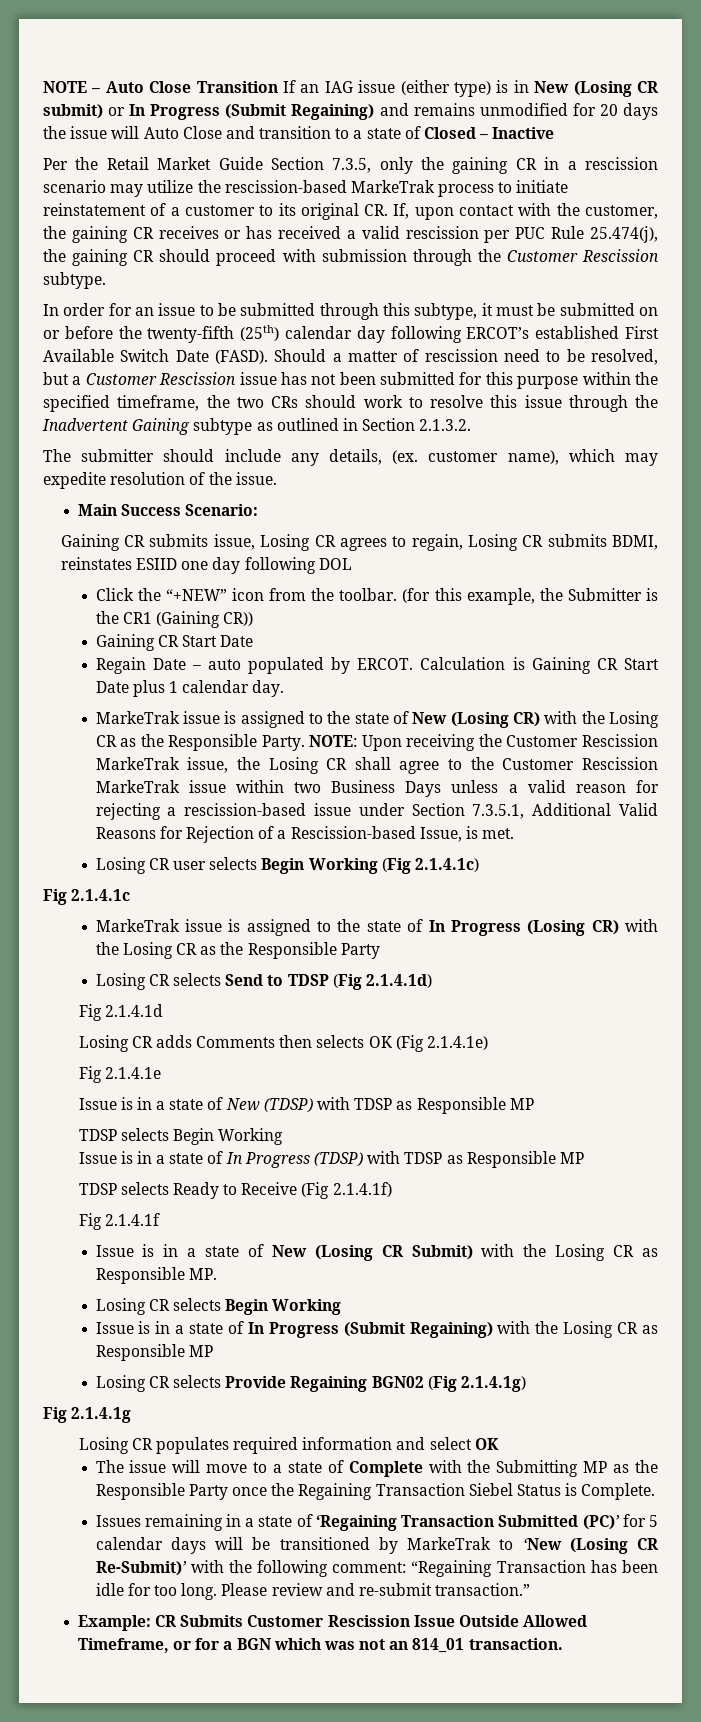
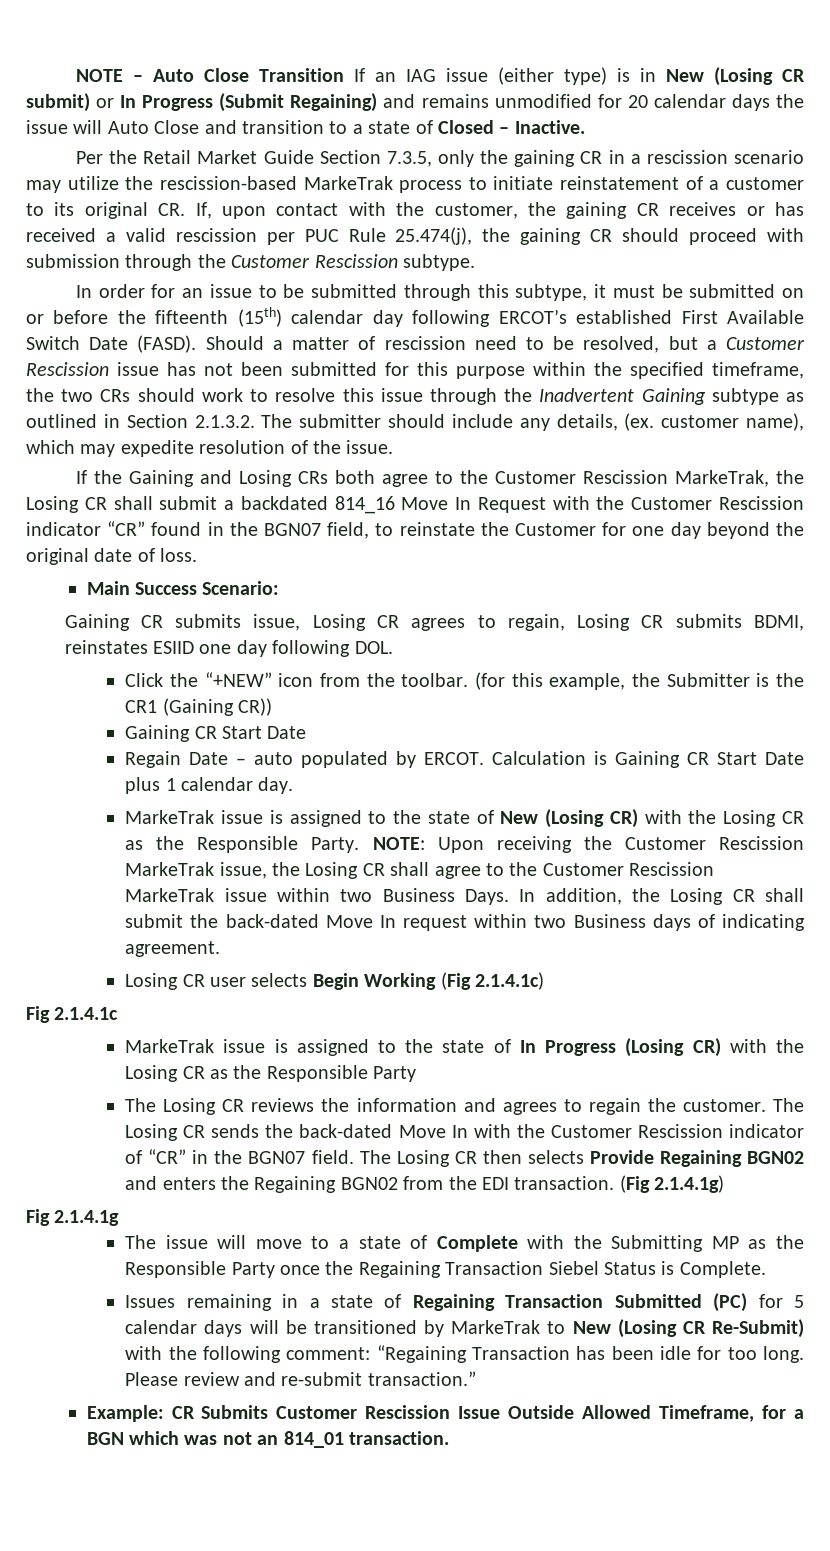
- NOTE – Auto Close Transition If an IAG issue (either type) is in New (Losing CR submit) or In Progress (Submit Regaining) and remains unmodified for 20 days the issue will Auto Close and transition to a state of Closed – Inactive
+ NOTE – Auto Close Transition If an IAG issue (either type) is in New (Losing CR submit) or In Progress (Submit Regaining) and remains unmodified for 20 calendar days the issue will Auto Close and transition to a state of Closed – Inactive.
- In order for an issue to be submitted through this subtype, it must be submitted on or before the twenty-fifth (25th) calendar day following ERCOT’s established First Available Switch Date (FASD).
+ In order for an issue to be submitted through this subtype, it must be submitted on or before the fifteenth (15th) calendar day following ERCOT’s established First Available Switch Date (FASD).
- Should a matter of rescission need to be resolved, but a Customer Rescission issue has not been submitted for this purpose within the specified timeframe, the two CRs should work to resolve this issue through the Inadvertent Gaining subtype as outlined in Section 2.1.3.2.
- The submitter should include any details, (ex. customer name), which may expedite resolution of the issue.
+ Should a matter of rescission need to be resolved, but a Customer Rescission issue has not been submitted for this purpose within the specified timeframe, the two CRs should work to resolve this issue through the Inadvertent Gaining subtype as outlined in Section 2.1.3.2. The submitter should include any details, (ex. customer name), which may expedite resolution of the issue.
+ If the Gaining and Losing CRs both agree to the Customer Rescission MarkeTrak, the Losing CR shall submit a backdated 814_16 Move In Request with the Customer Rescission indicator “CR” found in the BGN07 field, to reinstate the Customer for one day beyond the original date of loss.
- Gaining CR submits issue, Losing CR agrees to regain, Losing CR submits BDMI, reinstates ESIID one day following DOL
+ Gaining CR submits issue, Losing CR agrees to regain, Losing CR submits BDMI, reinstates ESIID one day following DOL.
- NOTE: Upon receiving the Customer Rescission MarkeTrak issue, the Losing CR shall agree to the Customer Rescission MarkeTrak issue within two Business Days unless a valid reason for rejecting a rescission-based issue under Section 7.3.5.1, Additional Valid Reasons for Rejection of a Rescission-based Issue, is met.
+ NOTE: Upon receiving the Customer Rescission MarkeTrak issue, the Losing CR shall agree to the Customer Rescission MarkeTrak issue within two Business Days. In addition, the Losing CR shall submit the back-dated Move In request within two Business days of indicating agreement.
- Losing CR selects Send to TDSP (Fig 2.1.4.1d)
- Fig 2.1.4.1d
- Losing CR adds Comments then selects OK (Fig 2.1.4.1e)
- Fig 2.1.4.1e
- Issue is in a state of New (TDSP) with TDSP as Responsible MP
- TDSP selects Begin Working
- Issue is in a state of In Progress (TDSP) with TDSP as Responsible MP
- TDSP selects Ready to Receive (Fig 2.1.4.1f)
- Fig 2.1.4.1f
- Issue is in a state of New (Losing CR Submit) with the Losing CR as Responsible MP.
- Losing CR selects Begin Working
- Issue is in a state of In Progress (Submit Regaining) with the Losing CR as Responsible MP
- Losing CR selects Provide Regaining BGN02 (Fig 2.1.4.1g)
+ The Losing CR reviews the information and agrees to regain the customer. The Losing CR sends the back-dated Move In with the Customer Rescission indicator of “CR” in the BGN07 field. The Losing CR then selects Provide Regaining BGN02 and enters the Regaining BGN02 from the EDI transaction. (Fig 2.1.4.1g)
  Fig 2.1.4.1g
- Losing CR populates required information and select OK
- Issues remaining in a state of ‘Regaining Transaction Submitted (PC)’ for 5 calendar days will be transitioned by MarkeTrak to ‘New (Losing CR Re-Submit)’ with the following comment: “Regaining Transaction has been idle for too long.
+ Issues remaining in a state of Regaining Transaction Submitted (PC) for 5 calendar days will be transitioned by MarkeTrak to New (Losing CR Re-Submit) with the following comment: “Regaining Transaction has been idle for too long.
- Example: CR Submits Customer Rescission Issue Outside Allowed Timeframe, or for a BGN which was not an 814_01 transaction.
+ Example: CR Submits Customer Rescission Issue Outside Allowed Timeframe, for a BGN which was not an 814_01 transaction.

